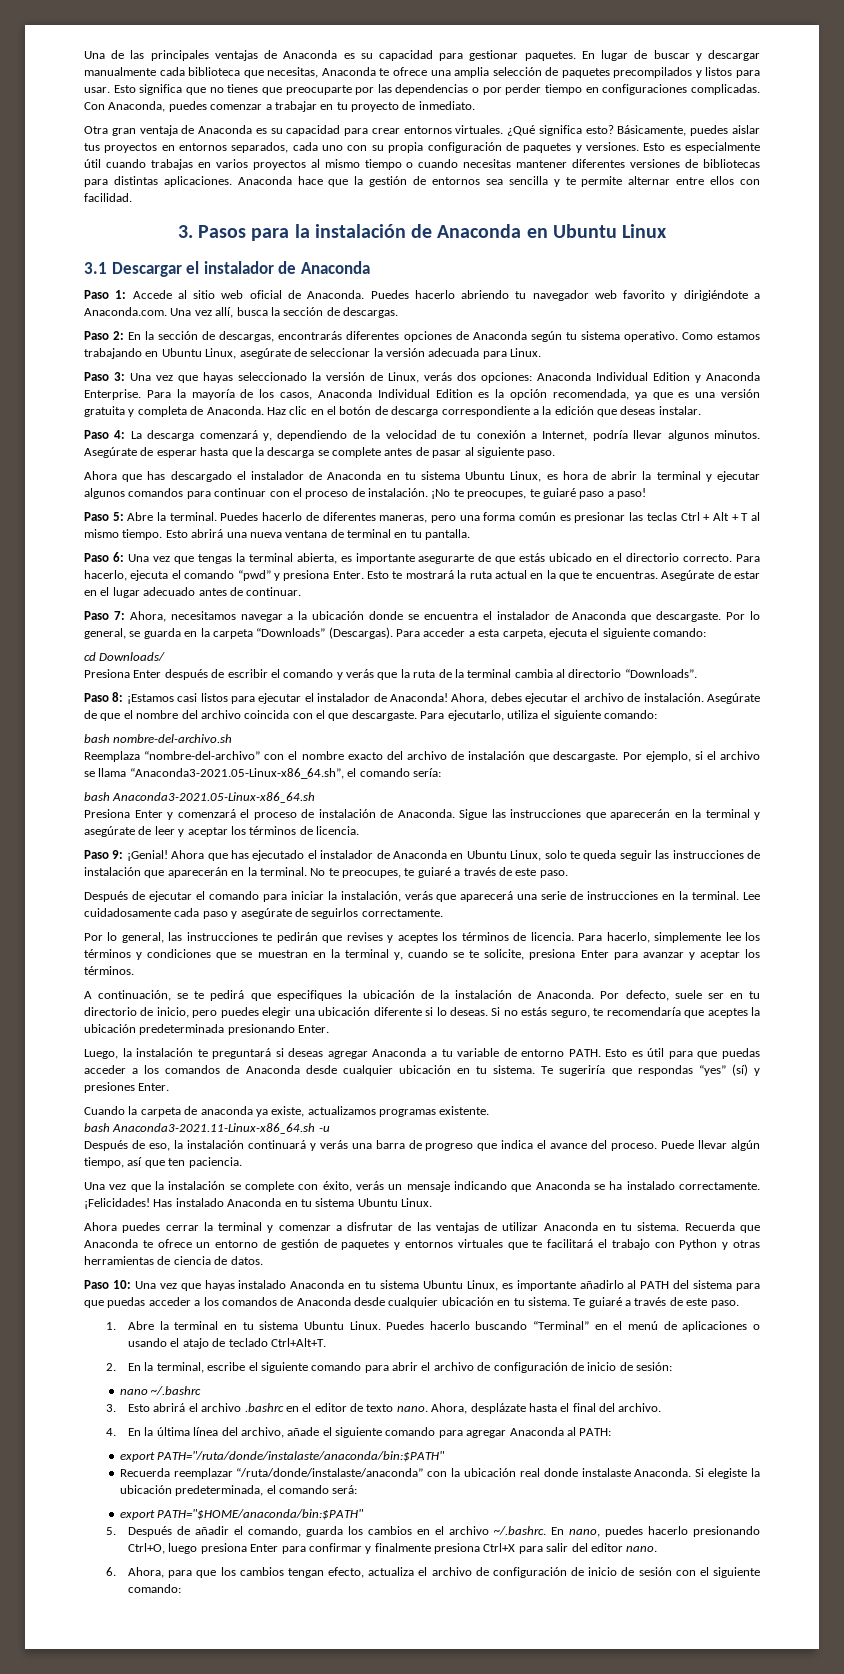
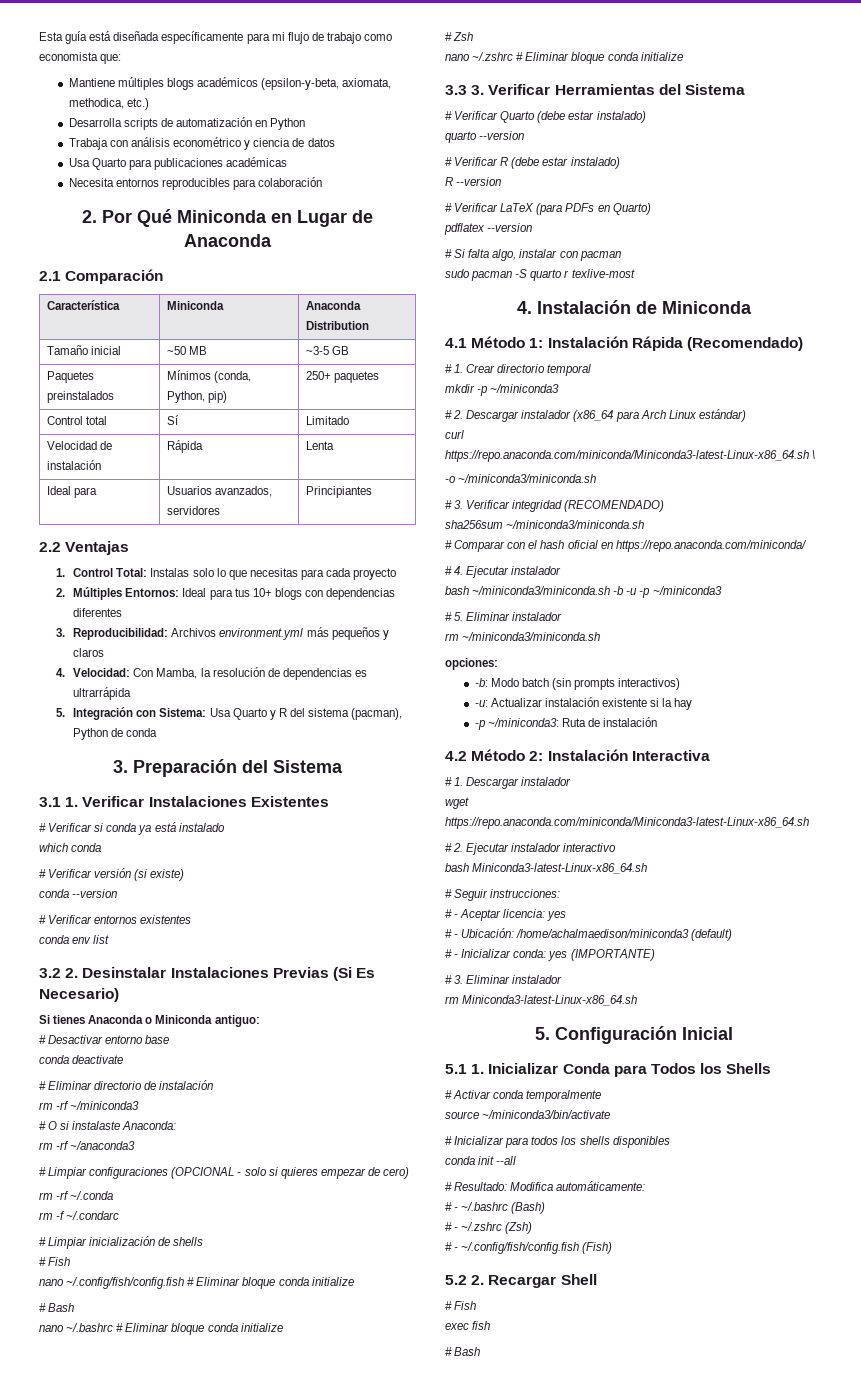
- Una de las principales ventajas de Anaconda es su capacidad para gestionar paquetes. En lugar de buscar y descargar manualmente cada biblioteca que necesitas, Anaconda te ofrece una amplia selección de paquetes precompilados y listos para usar. Esto significa que no tienes que preocuparte por las dependencias o por perder tiempo en configuraciones complicadas. Con Anaconda, puedes comenzar a trabajar en tu proyecto de inmediato.
- Otra gran ventaja de Anaconda es su capacidad para crear entornos virtuales. ¿Qué significa esto? Básicamente, puedes aislar tus proyectos en entornos separados, cada uno con su propia configuración de paquetes y versiones. Esto es especialmente útil cuando trabajas en varios proyectos al mismo tiempo o cuando necesitas mantener diferentes versiones de bibliotecas para distintas aplicaciones. Anaconda hace que la gestión de entornos sea sencilla y te permite alternar entre ellos con facilidad.
- 3. Pasos para la instalación de Anaconda en Ubuntu Linux
- 3.1 Descargar el instalador de Anaconda
- Paso 1: Accede al sitio web oficial de Anaconda. Puedes hacerlo abriendo tu navegador web favorito y dirigiéndote a Anaconda.com. Una vez allí, busca la sección de descargas.
- Paso 2: En la sección de descargas, encontrarás diferentes opciones de Anaconda según tu sistema operativo. Como estamos trabajando en Ubuntu Linux, asegúrate de seleccionar la versión adecuada para Linux.
- Paso 3: Una vez que hayas seleccionado la versión de Linux, verás dos opciones: Anaconda Individual Edition y Anaconda Enterprise. Para la mayoría de los casos, Anaconda Individual Edition es la opción recomendada, ya que es una versión gratuita y completa de Anaconda. Haz clic en el botón de descarga correspondiente a la edición que deseas instalar.
- Paso 4: La descarga comenzará y, dependiendo de la velocidad de tu conexión a Internet, podría llevar algunos minutos. Asegúrate de esperar hasta que la descarga se complete antes de pasar al siguiente paso.
- Ahora que has descargado el instalador de Anaconda en tu sistema Ubuntu Linux, es hora de abrir la terminal y ejecutar algunos comandos para continuar con el proceso de instalación. ¡No te preocupes, te guiaré paso a paso!
- Paso 5: Abre la terminal. Puedes hacerlo de diferentes maneras, pero una forma común es presionar las teclas Ctrl + Alt + T al mismo tiempo. Esto abrirá una nueva ventana de terminal en tu pantalla.
- Paso 6: Una vez que tengas la terminal abierta, es importante asegurarte de que estás ubicado en el directorio correcto. Para hacerlo, ejecuta el comando “pwd” y presiona Enter. Esto te mostrará la ruta actual en la que te encuentras. Asegúrate de estar en el lugar adecuado antes de continuar.
- Paso 7: Ahora, necesitamos navegar a la ubicación donde se encuentra el instalador de Anaconda que descargaste. Por lo general, se guarda en la carpeta “Downloads” (Descargas). Para acceder a esta carpeta, ejecuta el siguiente comando:
- cd Downloads/
- Presiona Enter después de escribir el comando y verás que la ruta de la terminal cambia al directorio “Downloads”.
- Paso 8: ¡Estamos casi listos para ejecutar el instalador de Anaconda! Ahora, debes ejecutar el archivo de instalación. Asegúrate de que el nombre del archivo coincida con el que descargaste. Para ejecutarlo, utiliza el siguiente comando:
- bash nombre-del-archivo.sh
- Reemplaza “nombre-del-archivo” con el nombre exacto del archivo de instalación que descargaste. Por ejemplo, si el archivo se llama “Anaconda3-2021.05-Linux-x86_64.sh”, el comando sería:
- bash Anaconda3-2021.05-Linux-x86_64.sh
- Presiona Enter y comenzará el proceso de instalación de Anaconda. Sigue las instrucciones que aparecerán en la terminal y asegúrate de leer y aceptar los términos de licencia.
- Paso 9: ¡Genial! Ahora que has ejecutado el instalador de Anaconda en Ubuntu Linux, solo te queda seguir las instrucciones de instalación que aparecerán en la terminal. No te preocupes, te guiaré a través de este paso.
- Después de ejecutar el comando para iniciar la instalación, verás que aparecerá una serie de instrucciones en la terminal. Lee cuidadosamente cada paso y asegúrate de seguirlos correctamente.
- Por lo general, las instrucciones te pedirán que revises y aceptes los términos de licencia. Para hacerlo, simplemente lee los términos y condiciones que se muestran en la terminal y, cuando se te solicite, presiona Enter para avanzar y aceptar los términos.
- A continuación, se te pedirá que especifiques la ubicación de la instalación de Anaconda. Por defecto, suele ser en tu directorio de inicio, pero puedes elegir una ubicación diferente si lo deseas. Si no estás seguro, te recomendaría que aceptes la ubicación predeterminada presionando Enter.
- Luego, la instalación te preguntará si deseas agregar Anaconda a tu variable de entorno PATH. Esto es útil para que puedas acceder a los comandos de Anaconda desde cualquier ubicación en tu sistema. Te sugeriría que respondas “yes” (sí) y presiones Enter.
- Cuando la carpeta de anaconda ya existe, actualizamos programas existente.
- bash Anaconda3-2021.11-Linux-x86_64.sh -u
- Después de eso, la instalación continuará y verás una barra de progreso que indica el avance del proceso. Puede llevar algún tiempo, así que ten paciencia.
- Una vez que la instalación se complete con éxito, verás un mensaje indicando que Anaconda se ha instalado correctamente. ¡Felicidades! Has instalado Anaconda en tu sistema Ubuntu Linux.
- Ahora puedes cerrar la terminal y comenzar a disfrutar de las ventajas de utilizar Anaconda en tu sistema. Recuerda que Anaconda te ofrece un entorno de gestión de paquetes y entornos virtuales que te facilitará el trabajo con Python y otras herramientas de ciencia de datos.
- Paso 10: Una vez que hayas instalado Anaconda en tu sistema Ubuntu Linux, es importante añadirlo al PATH del sistema para que puedas acceder a los comandos de Anaconda desde cualquier ubicación en tu sistema. Te guiaré a través de este paso.
- 1. Abre la terminal en tu sistema Ubuntu Linux. Puedes hacerlo buscando “Terminal” en el menú de aplicaciones o usando el atajo de teclado Ctrl+Alt+T.
- 2. En la terminal, escribe el siguiente comando para abrir el archivo de configuración de inicio de sesión:
- nano ~/.bashrc
- 3. Esto abrirá el archivo .bashrc en el editor de texto nano. Ahora, desplázate hasta el final del archivo.
- 4. En la última línea del archivo, añade el siguiente comando para agregar Anaconda al PATH:
- export PATH="/ruta/donde/instalaste/anaconda/bin:$PATH"
- Recuerda reemplazar “/ruta/donde/instalaste/anaconda” con la ubicación real donde instalaste Anaconda. Si elegiste la ubicación predeterminada, el comando será:
- export PATH="$HOME/anaconda/bin:$PATH"
- 5. Después de añadir el comando, guarda los cambios en el archivo ~/.bashrc. En nano, puedes hacerlo presionando Ctrl+O, luego presiona Enter para confirmar y finalmente presiona Ctrl+X para salir del editor nano.
- 6. Ahora, para que los cambios tengan efecto, actualiza el archivo de configuración de inicio de sesión con el siguiente comando:
+ Esta guía está diseñada específicamente para mi flujo de trabajo como economista que:
+ Mantiene múltiples blogs académicos (epsilon-y-beta, axiomata, methodica, etc.)
+ Desarrolla scripts de automatización en Python
+ Trabaja con análisis econométrico y ciencia de datos
+ Usa Quarto para publicaciones académicas
+ Necesita entornos reproducibles para colaboración
+ 2. Por Qué Miniconda en Lugar de Anaconda
+ 2.1 Comparación
+ Característica | Miniconda | Anaconda Distribution
+ Tamaño inicial | ~50 MB | ~3-5 GB
+ Paquetes preinstalados | Mínimos (conda, Python, pip) | 250+ paquetes
+ Control total | Sí | Limitado
+ Velocidad de instalación | Rápida | Lenta
+ Ideal para | Usuarios avanzados, servidores | Principiantes
+ 2.2 Ventajas
+ 1. Control Total: Instalas solo lo que necesitas para cada proyecto
+ 2. Múltiples Entornos: Ideal para tus 10+ blogs con dependencias diferentes
+ 3. Reproducibilidad: Archivos environment.yml más pequeños y claros
+ 4. Velocidad: Con Mamba, la resolución de dependencias es ultrarrápida
+ 5. Integración con Sistema: Usa Quarto y R del sistema (pacman), Python de conda
+ 3. Preparación del Sistema
+ 3.1 1. Verificar Instalaciones Existentes
+ # Verificar si conda ya está instalado
+ which conda
+ # Verificar versión (si existe)
+ conda --version
+ # Verificar entornos existentes
+ conda env list
+ 3.2 2. Desinstalar Instalaciones Previas (Si Es Necesario)
+ Si tienes Anaconda o Miniconda antiguo:
+ # Desactivar entorno base
+ conda deactivate
+ # Eliminar directorio de instalación
+ rm -rf ~/miniconda3
+ # O si instalaste Anaconda:
+ rm -rf ~/anaconda3
+ # Limpiar configuraciones (OPCIONAL - solo si quieres empezar de cero)
+ rm -rf ~/.conda
+ rm -f ~/.condarc
+ # Limpiar inicialización de shells
+ # Fish
+ nano ~/.config/fish/config.fish # Eliminar bloque conda initialize
+ # Bash
+ nano ~/.bashrc # Eliminar bloque conda initialize
+ # Zsh
+ nano ~/.zshrc # Eliminar bloque conda initialize
+ 3.3 3. Verificar Herramientas del Sistema
+ # Verificar Quarto (debe estar instalado)
+ quarto --version
+ # Verificar R (debe estar instalado)
+ R --version
+ # Verificar LaTeX (para PDFs en Quarto)
+ pdflatex --version
+ # Si falta algo, instalar con pacman
+ sudo pacman -S quarto r texlive-most
+ 4. Instalación de Miniconda
+ 4.1 Método 1: Instalación Rápida (Recomendado)
+ # 1. Crear directorio temporal
+ mkdir -p ~/miniconda3
+ # 2. Descargar instalador (x86_64 para Arch Linux estándar)
+ curl https://repo.anaconda.com/miniconda/Miniconda3-latest-Linux-x86_64.sh \
+ -o ~/miniconda3/miniconda.sh
+ # 3. Verificar integridad (RECOMENDADO)
+ sha256sum ~/miniconda3/miniconda.sh
+ # Comparar con el hash oficial en https://repo.anaconda.com/miniconda/
+ # 4. Ejecutar instalador
+ bash ~/miniconda3/miniconda.sh -b -u -p ~/miniconda3
+ # 5. Eliminar instalador
+ rm ~/miniconda3/miniconda.sh
+ opciones:
+ -b: Modo batch (sin prompts interactivos)
+ -u: Actualizar instalación existente si la hay
+ -p ~/miniconda3: Ruta de instalación
+ 4.2 Método 2: Instalación Interactiva
+ # 1. Descargar instalador
+ wget https://repo.anaconda.com/miniconda/Miniconda3-latest-Linux-x86_64.sh
+ # 2. Ejecutar instalador interactivo
+ bash Miniconda3-latest-Linux-x86_64.sh
+ # Seguir instrucciones:
+ # - Aceptar licencia: yes
+ # - Ubicación: /home/achalmaedison/miniconda3 (default)
+ # - Inicializar conda: yes (IMPORTANTE)
+ # 3. Eliminar instalador
+ rm Miniconda3-latest-Linux-x86_64.sh
+ 5. Configuración Inicial
+ 5.1 1. Inicializar Conda para Todos los Shells
+ # Activar conda temporalmente
+ source ~/miniconda3/bin/activate
+ # Inicializar para todos los shells disponibles
+ conda init --all
+ # Resultado: Modifica automáticamente:
+ # - ~/.bashrc (Bash)
+ # - ~/.zshrc (Zsh)
+ # - ~/.config/fish/config.fish (Fish)
+ 5.2 2. Recargar Shell
+ # Fish
+ exec fish
+ # Bash

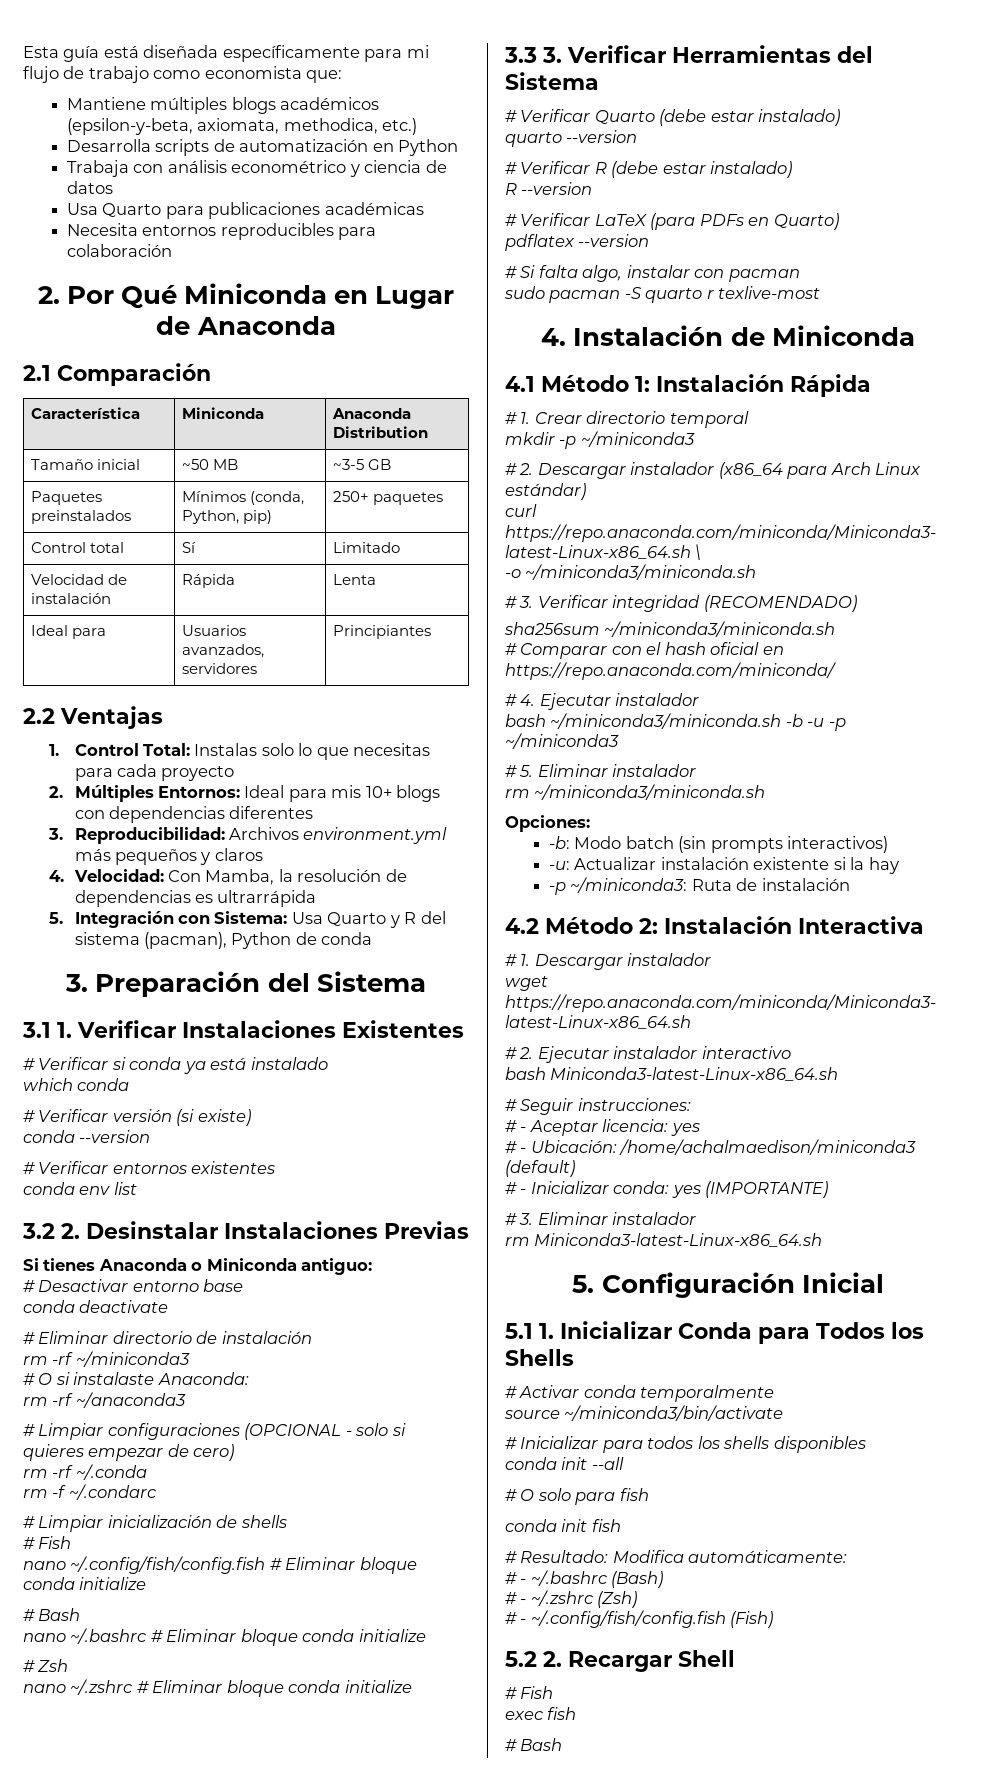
- 2. Múltiples Entornos: Ideal para tus 10+ blogs con dependencias diferentes
+ 2. Múltiples Entornos: Ideal para mis 10+ blogs con dependencias diferentes
- 3.2 2. Desinstalar Instalaciones Previas (Si Es Necesario)
+ 3.2 2. Desinstalar Instalaciones Previas
- 4.1 Método 1: Instalación Rápida (Recomendado)
+ 4.1 Método 1: Instalación Rápida
- opciones:
+ Opciones:
+ # O solo para fish
+ conda init fish

